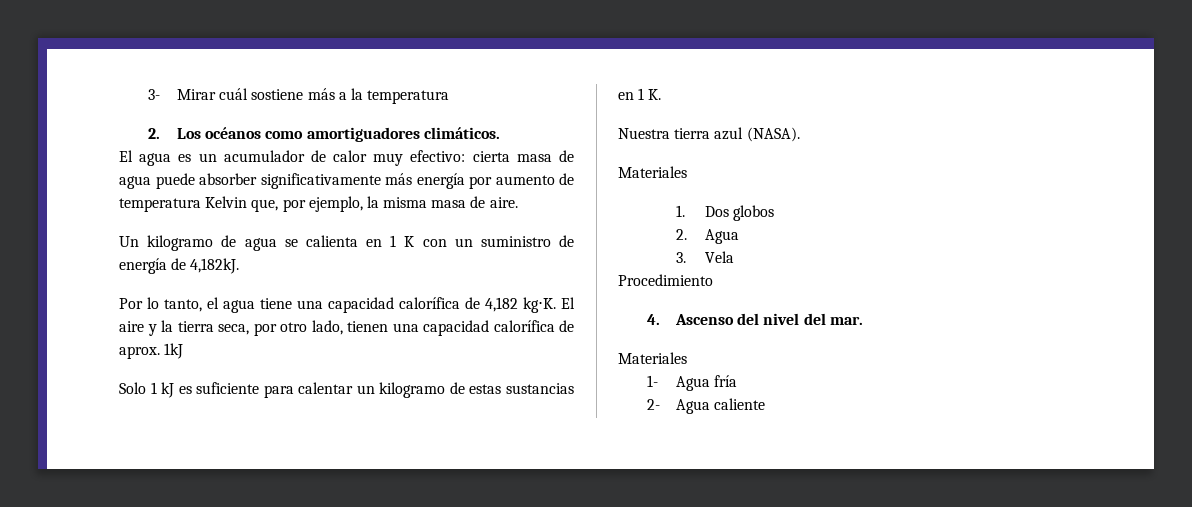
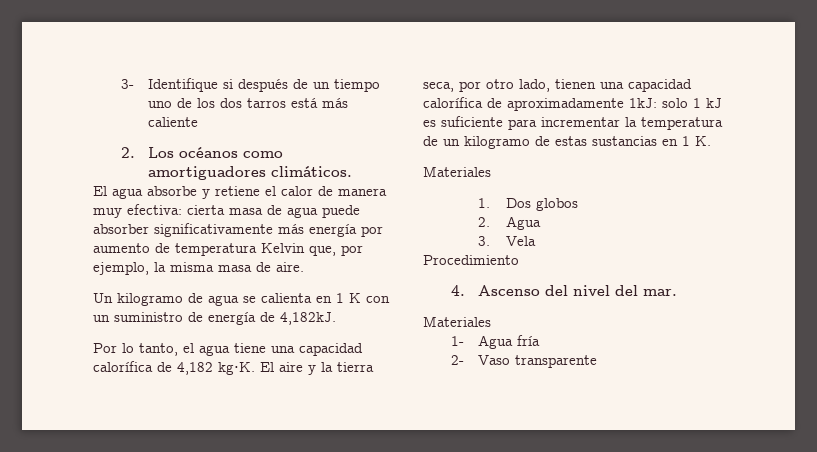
- 3- Mirar cuál sostiene más a la temperatura
+ 3- Identifique si después de un tiempo uno de los dos tarros está más caliente
- El agua es un acumulador de calor muy efectivo: cierta masa de agua puede absorber significativamente más energía por aumento de temperatura Kelvin que, por ejemplo, la misma masa de aire.
+ El agua absorbe y retiene el calor de manera muy efectiva: cierta masa de agua puede absorber significativamente más energía por aumento de temperatura Kelvin que, por ejemplo, la misma masa de aire.
- El aire y la tierra seca, por otro lado, tienen una capacidad calorífica de aprox. 1kJ
- Solo 1 kJ es suficiente para calentar un kilogramo de estas sustancias en 1 K.
+ El aire y la tierra seca, por otro lado, tienen una capacidad calorífica de aproximadamente 1kJ: solo 1 kJ es suficiente para incrementar la temperatura de un kilogramo de estas sustancias en 1 K.
- Nuestra tierra azul (NASA).
- 2- Agua caliente
+ 2- Vaso transparente

